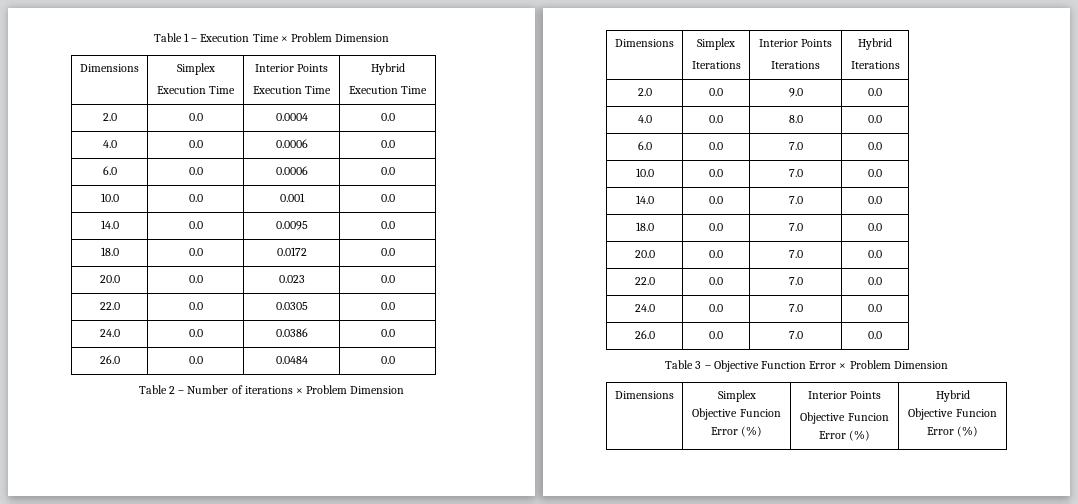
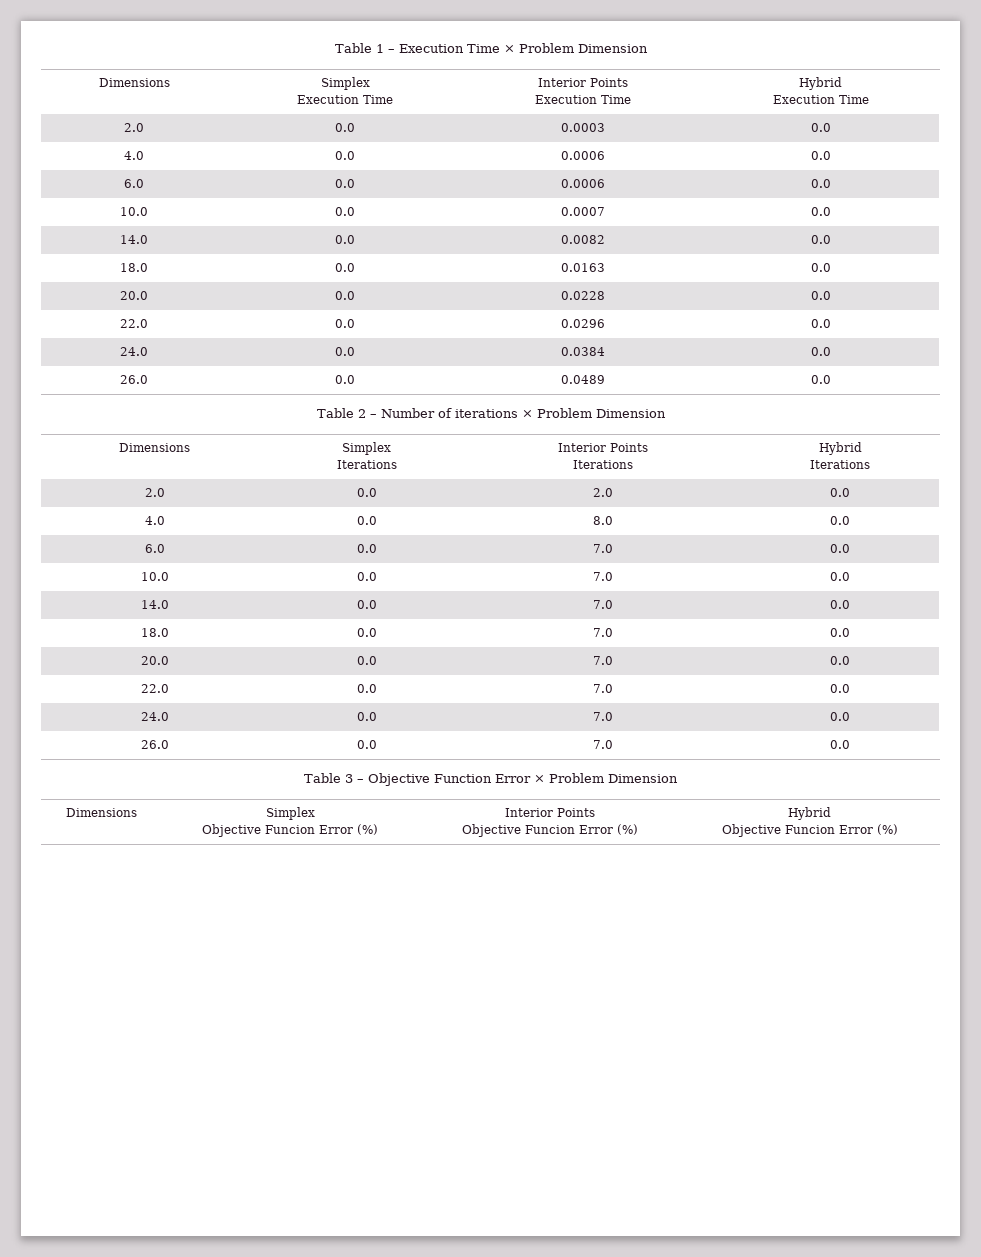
- 2.0 | 0.0 | 0.0004 | 0.0
+ 2.0 | 0.0 | 0.0003 | 0.0
- 10.0 | 0.0 | 0.001 | 0.0
- 14.0 | 0.0 | 0.0095 | 0.0
- 18.0 | 0.0 | 0.0172 | 0.0
- 20.0 | 0.0 | 0.023 | 0.0
- 22.0 | 0.0 | 0.0305 | 0.0
- 24.0 | 0.0 | 0.0386 | 0.0
- 26.0 | 0.0 | 0.0484 | 0.0
+ 10.0 | 0.0 | 0.0007 | 0.0
+ 14.0 | 0.0 | 0.0082 | 0.0
+ 18.0 | 0.0 | 0.0163 | 0.0
+ 20.0 | 0.0 | 0.0228 | 0.0
+ 22.0 | 0.0 | 0.0296 | 0.0
+ 24.0 | 0.0 | 0.0384 | 0.0
+ 26.0 | 0.0 | 0.0489 | 0.0
- 2.0 | 0.0 | 9.0 | 0.0
+ 2.0 | 0.0 | 2.0 | 0.0

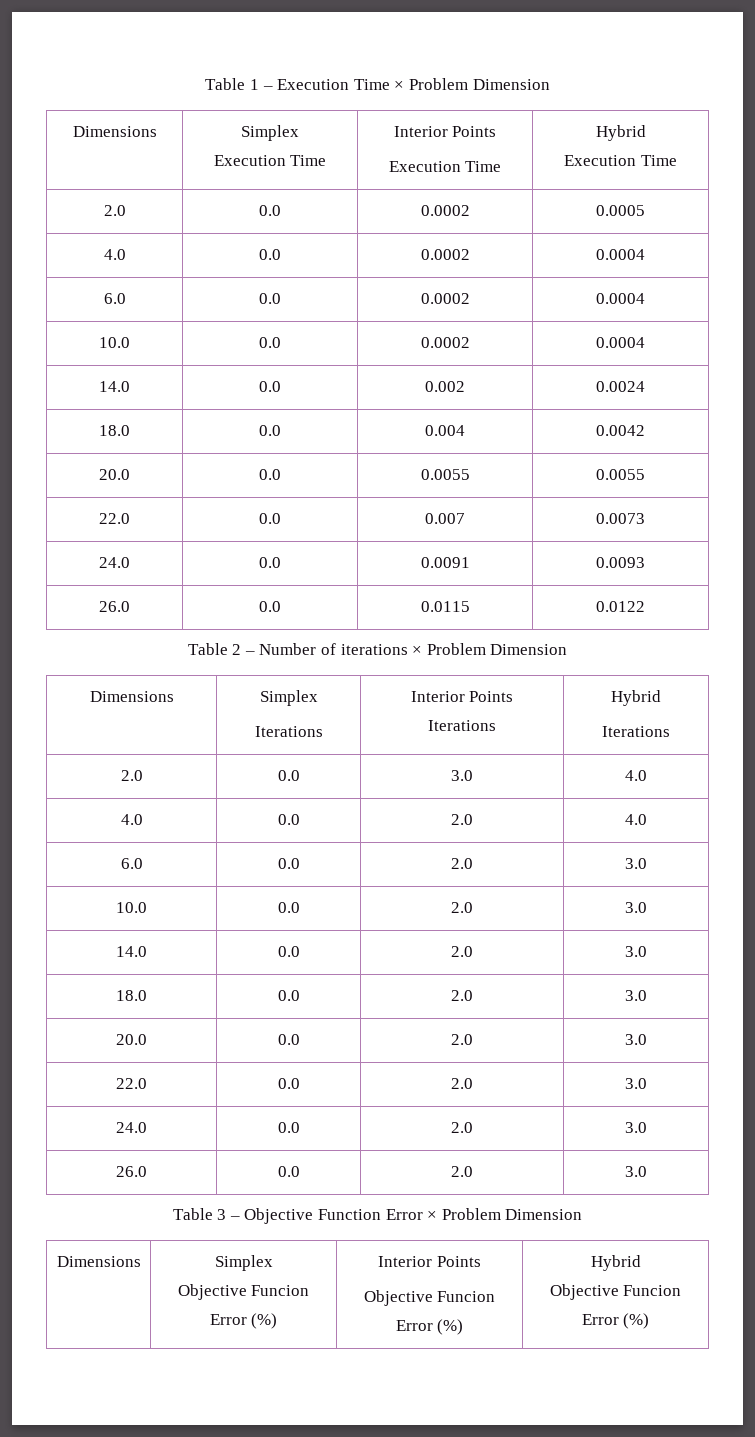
- 2.0 | 0.0 | 0.0003 | 0.0
- 4.0 | 0.0 | 0.0006 | 0.0
- 6.0 | 0.0 | 0.0006 | 0.0
- 10.0 | 0.0 | 0.0007 | 0.0
- 14.0 | 0.0 | 0.0082 | 0.0
- 18.0 | 0.0 | 0.0163 | 0.0
- 20.0 | 0.0 | 0.0228 | 0.0
- 22.0 | 0.0 | 0.0296 | 0.0
- 24.0 | 0.0 | 0.0384 | 0.0
- 26.0 | 0.0 | 0.0489 | 0.0
+ 2.0 | 0.0 | 0.0002 | 0.0005
+ 4.0 | 0.0 | 0.0002 | 0.0004
+ 6.0 | 0.0 | 0.0002 | 0.0004
+ 10.0 | 0.0 | 0.0002 | 0.0004
+ 14.0 | 0.0 | 0.002 | 0.0024
+ 18.0 | 0.0 | 0.004 | 0.0042
+ 20.0 | 0.0 | 0.0055 | 0.0055
+ 22.0 | 0.0 | 0.007 | 0.0073
+ 24.0 | 0.0 | 0.0091 | 0.0093
+ 26.0 | 0.0 | 0.0115 | 0.0122
- 2.0 | 0.0 | 2.0 | 0.0
- 4.0 | 0.0 | 8.0 | 0.0
- 6.0 | 0.0 | 7.0 | 0.0
- 10.0 | 0.0 | 7.0 | 0.0
- 14.0 | 0.0 | 7.0 | 0.0
- 18.0 | 0.0 | 7.0 | 0.0
- 20.0 | 0.0 | 7.0 | 0.0
- 22.0 | 0.0 | 7.0 | 0.0
- 24.0 | 0.0 | 7.0 | 0.0
- 26.0 | 0.0 | 7.0 | 0.0
+ 2.0 | 0.0 | 3.0 | 4.0
+ 4.0 | 0.0 | 2.0 | 4.0
+ 6.0 | 0.0 | 2.0 | 3.0
+ 10.0 | 0.0 | 2.0 | 3.0
+ 14.0 | 0.0 | 2.0 | 3.0
+ 18.0 | 0.0 | 2.0 | 3.0
+ 20.0 | 0.0 | 2.0 | 3.0
+ 22.0 | 0.0 | 2.0 | 3.0
+ 24.0 | 0.0 | 2.0 | 3.0
+ 26.0 | 0.0 | 2.0 | 3.0

